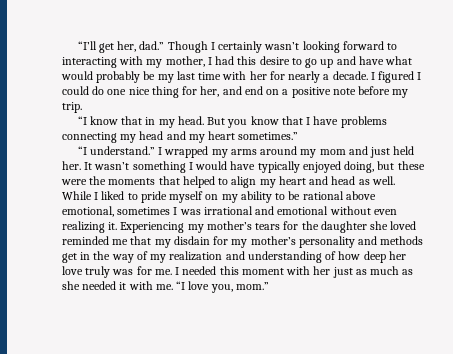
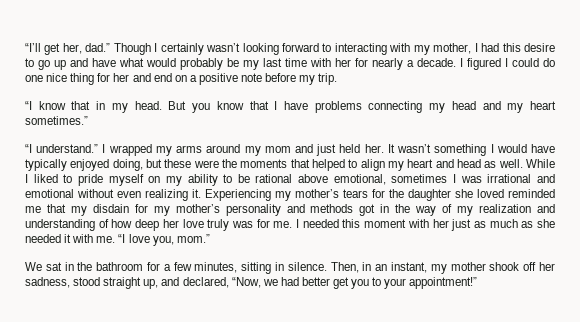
- I figured I could do one nice thing for her, and end on a positive note before my trip.
+ I figured I could do one nice thing for her and end on a positive note before my trip.
- Experiencing my mother’s tears for the daughter she loved reminded me that my disdain for my mother’s personality and methods get in the way of my realization and understanding of how deep her love truly was for me.
+ Experiencing my mother’s tears for the daughter she loved reminded me that my disdain for my mother’s personality and methods got in the way of my realization and understanding of how deep her love truly was for me.
+ We sat in the bathroom for a few minutes, sitting in silence. Then, in an instant, my mother shook off her sadness, stood straight up, and declared, “Now, we had better get you to your appointment!”

